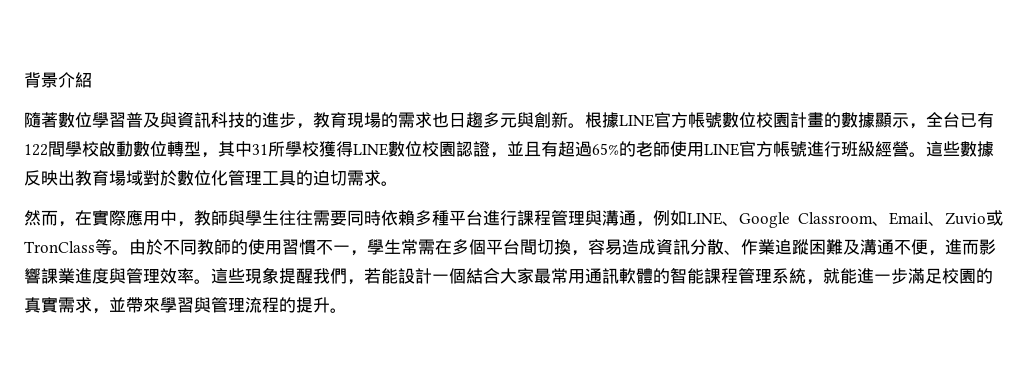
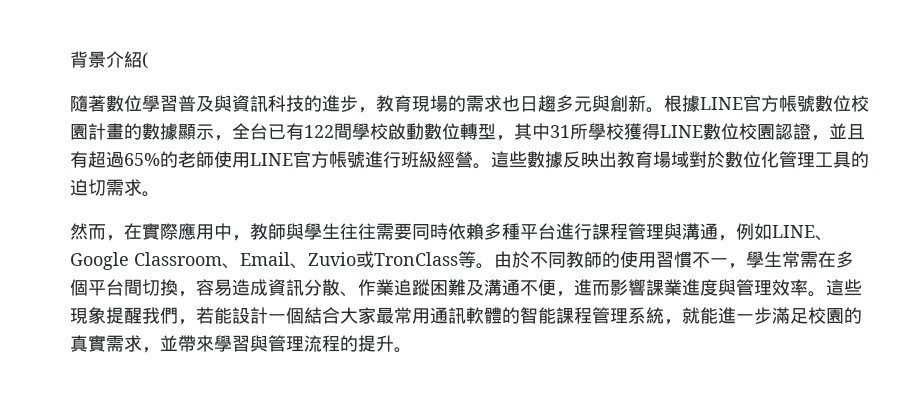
- 背景介紹
+ 背景介紹(

